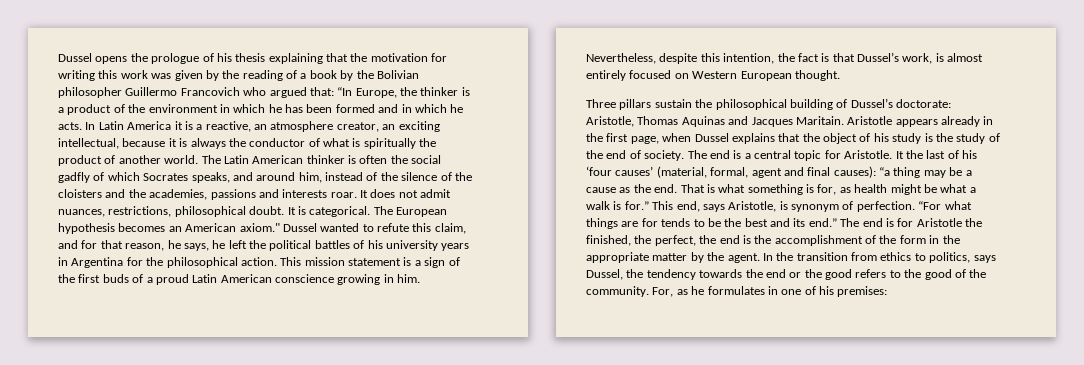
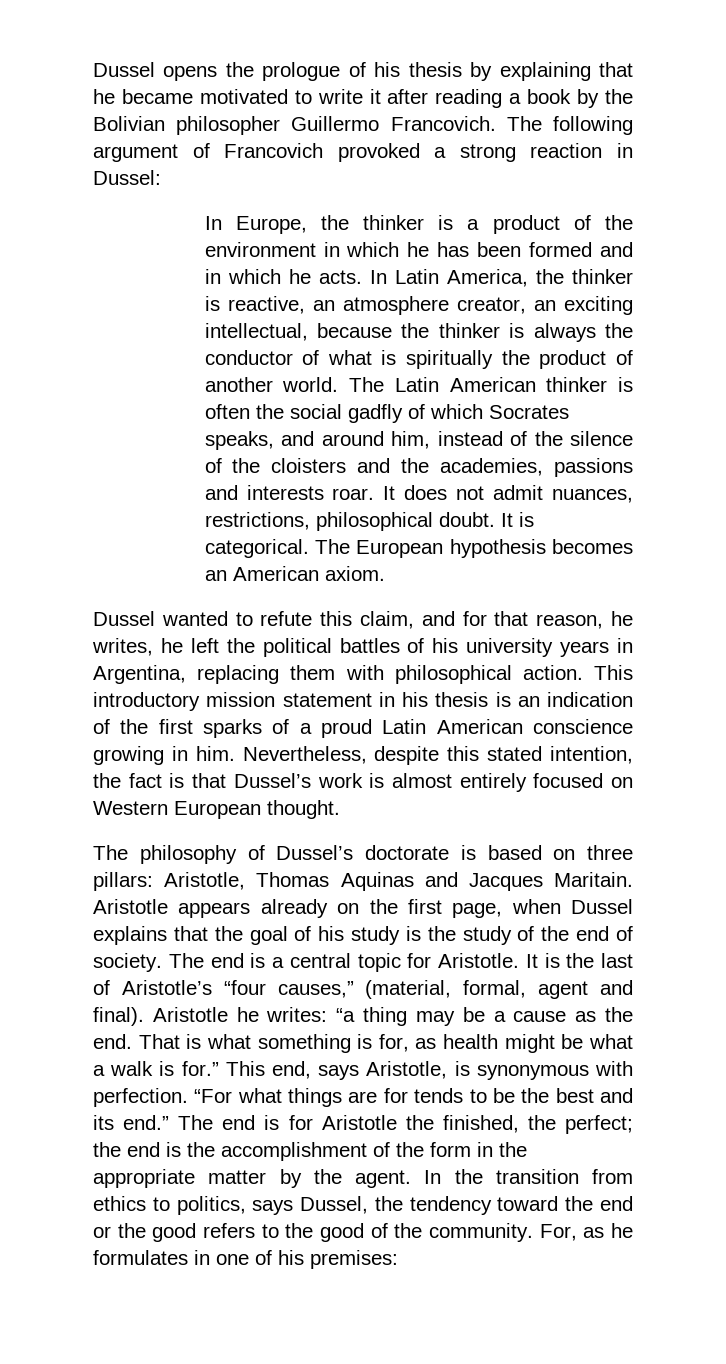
- Dussel opens the prologue of his thesis explaining that the motivation for writing this work was given by the reading of a book by the Bolivian philosopher Guillermo Francovich who argued that: “In Europe, the thinker is a product of the environment in which he has been formed and in which he acts.
+ Dussel opens the prologue of his thesis by explaining that he became motivated to write it after reading a book by the Bolivian philosopher Guillermo Francovich. The following argument of Francovich provoked a strong reaction in Dussel:
+ In Europe, the thinker is a product of the environment in which he has been formed and in which he acts.
- In Latin America it is a reactive, an atmosphere creator, an exciting intellectual, because it is always the conductor of what is spiritually the product of another world.
+ In Latin America, the thinker is reactive, an atmosphere creator, an exciting intellectual, because the thinker is always the conductor of what is spiritually the product of another world.
- The European hypothesis becomes an American axiom." Dussel wanted to refute this claim, and for that reason, he says, he left the political battles of his university years in Argentina for the philosophical action.
+ The European hypothesis becomes an American axiom.
+ Dussel wanted to refute this claim, and for that reason, he writes, he left the political battles of his university years in Argentina, replacing them with philosophical action.
- This mission statement is a sign of the first buds of a proud Latin American conscience growing in him.
+ This introductory mission statement in his thesis is an indication of the first sparks of a proud Latin American conscience growing in him.
- Nevertheless, despite this intention, the fact is that Dussel’s work, is almost entirely focused on Western European thought.
+ Nevertheless, despite this stated intention, the fact is that Dussel’s work is almost entirely focused on Western European thought.
- Three pillars sustain the philosophical building of Dussel’s doctorate: Aristotle, Thomas Aquinas and Jacques Maritain.
+ The philosophy of Dussel’s doctorate is based on three pillars: Aristotle, Thomas Aquinas and Jacques Maritain.
- Aristotle appears already in the first page, when Dussel explains that the object of his study is the study of the end of society.
+ Aristotle appears already on the first page, when Dussel explains that the goal of his study is the study of the end of society.
- It the last of his ‘four causes’ (material, formal, agent and final causes): “a thing may be a cause as the end.
+ It is the last of Aristotle’s “four causes,” (material, formal, agent and final). Aristotle he writes: “a thing may be a cause as the end.
- This end, says Aristotle, is synonym of perfection.
+ This end, says Aristotle, is synonymous with perfection.
- The end is for Aristotle the finished, the perfect, the end is the accomplishment of the form in the appropriate matter by the agent.
+ The end is for Aristotle the finished, the perfect; the end is the accomplishment of the form in the appropriate matter by the agent.
- In the transition from ethics to politics, says Dussel, the tendency towards the end or the good refers to the good of the community.
+ In the transition from ethics to politics, says Dussel, the tendency toward the end or the good refers to the good of the community.

